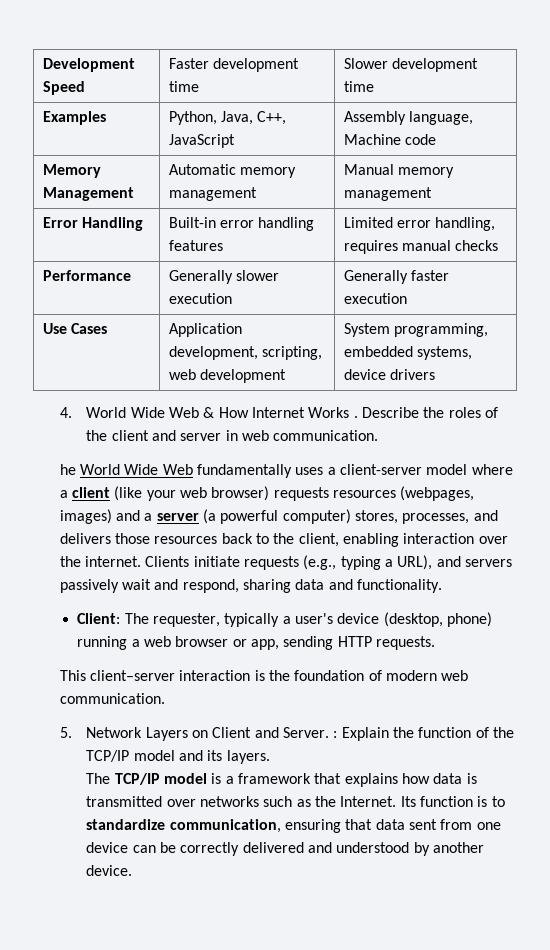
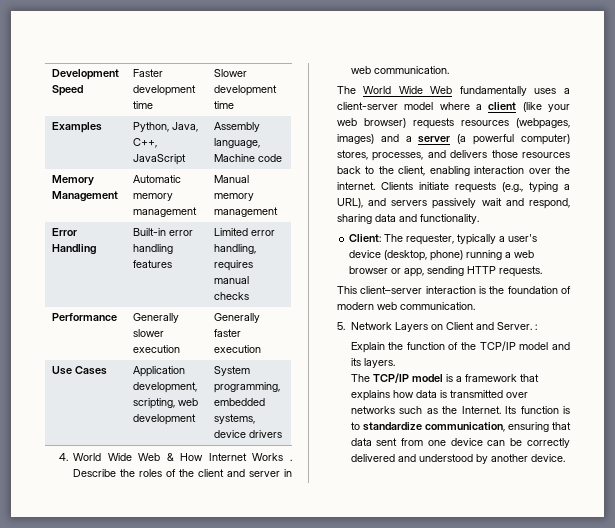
- he World Wide Web fundamentally uses a client-server model where a client (like your web browser) requests resources (webpages, images) and a server (a powerful computer) stores, processes, and delivers those resources back to the client, enabling interaction over the internet.
+ The World Wide Web fundamentally uses a client-server model where a client (like your web browser) requests resources (webpages, images) and a server (a powerful computer) stores, processes, and delivers those resources back to the client, enabling interaction over the internet.
- 5. Network Layers on Client and Server. : Explain the function of the TCP/IP model and its layers.
+ 5. Network Layers on Client and Server. :
+ Explain the function of the TCP/IP model and its layers.

